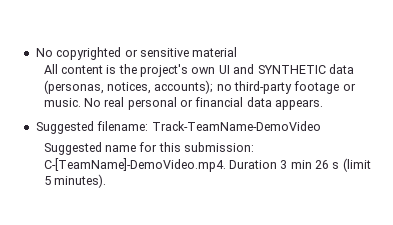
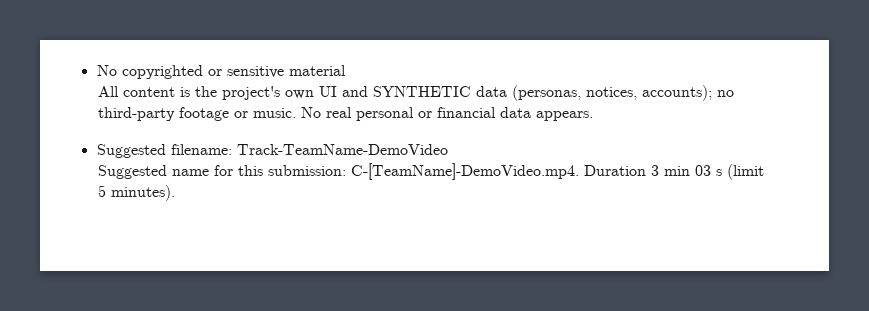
- Suggested name for this submission: C-[TeamName]-DemoVideo.mp4. Duration 3 min 26 s (limit 5 minutes).
+ Suggested name for this submission: C-[TeamName]-DemoVideo.mp4. Duration 3 min 03 s (limit 5 minutes).

